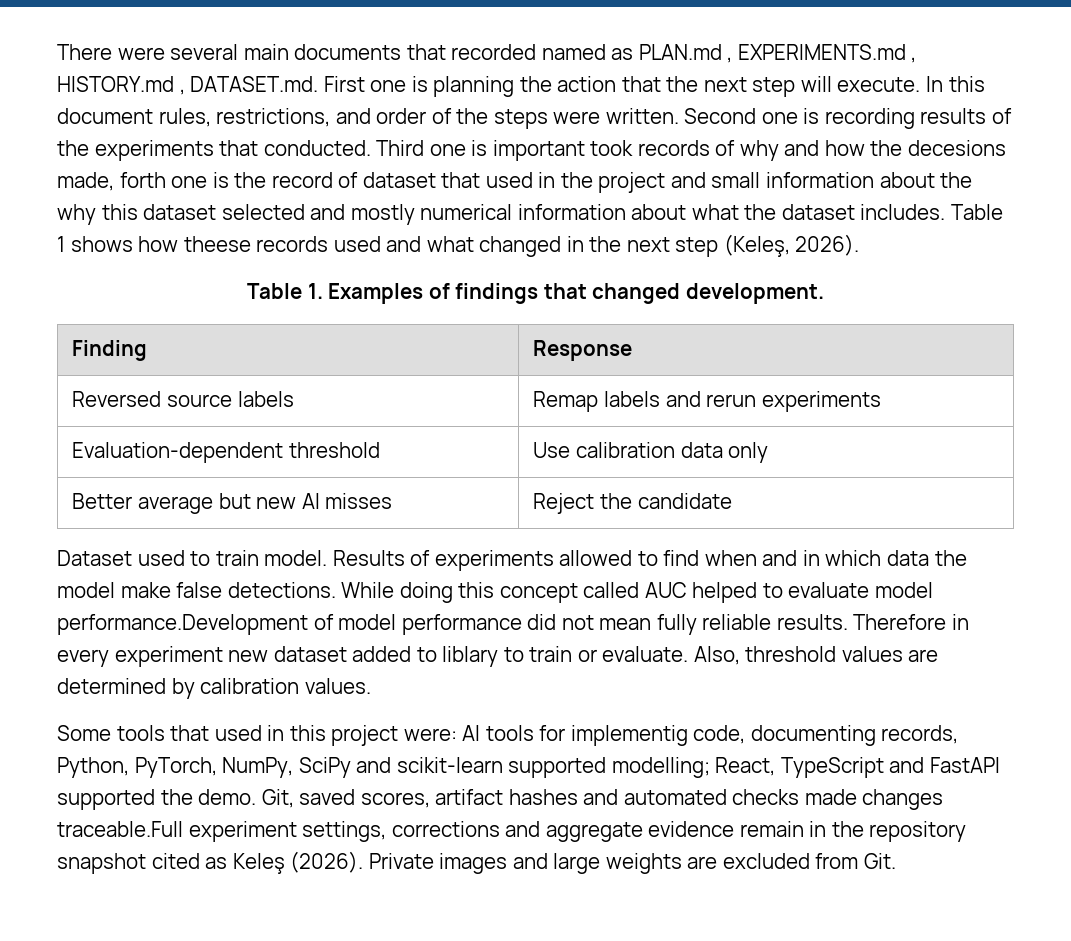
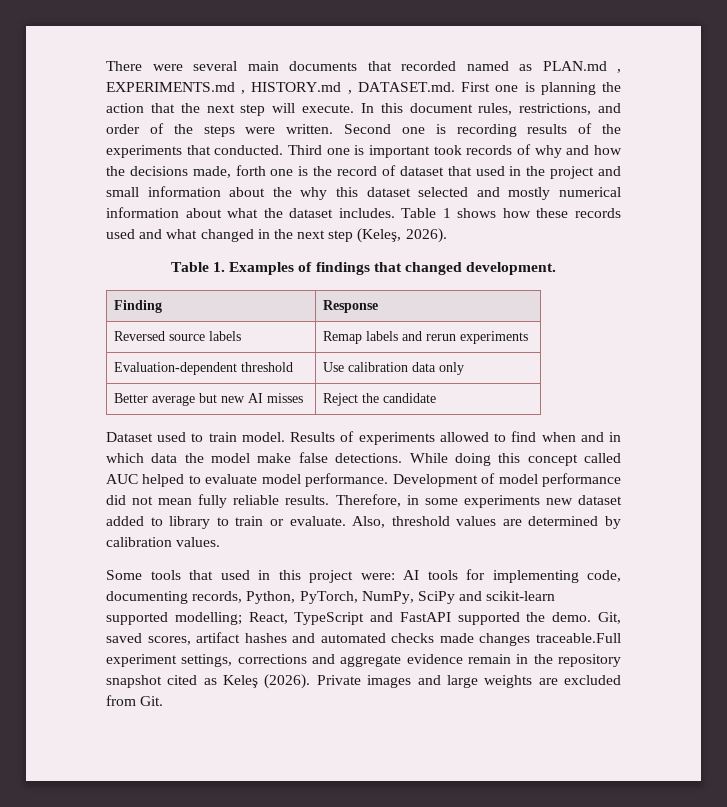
- Third one is important took records of why and how the decesions made, forth one is the record of dataset that used in the project and small information about the why this dataset selected and mostly numerical information about what the dataset includes.
+ Third one is important took records of why and how the decisions made, forth one is the record of dataset that used in the project and small information about the why this dataset selected and mostly numerical information about what the dataset includes.
- Table 1 shows how theese records used and what changed in the next step (Keleş, 2026).
+ Table 1 shows how these records used and what changed in the next step (Keleş, 2026).
- While doing this concept called AUC helped to evaluate model performance.Development of model performance did not mean fully reliable results.
+ While doing this concept called AUC helped to evaluate model performance. Development of model performance did not mean fully reliable results.
- Therefore in every experiment new dataset added to liblary to train or evaluate.
+ Therefore, in some experiments new dataset added to library to train or evaluate.
- Some tools that used in this project were: AI tools for implementig code, documenting records, Python, PyTorch, NumPy, SciPy and scikit-learn supported modelling; React, TypeScript and FastAPI supported the demo.
+ Some tools that used in this project were: AI tools for implementing code, documenting records, Python, PyTorch, NumPy, SciPy and scikit-learn supported modelling; React, TypeScript and FastAPI supported the demo.

